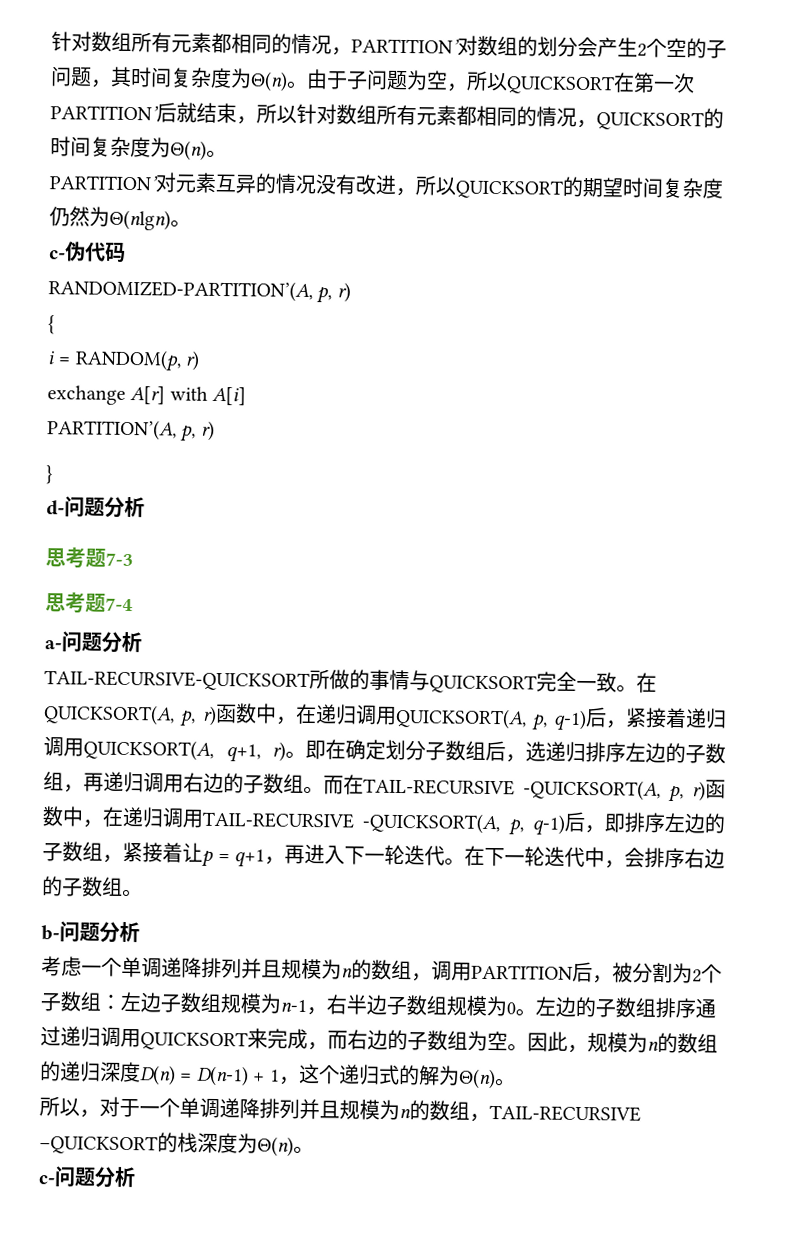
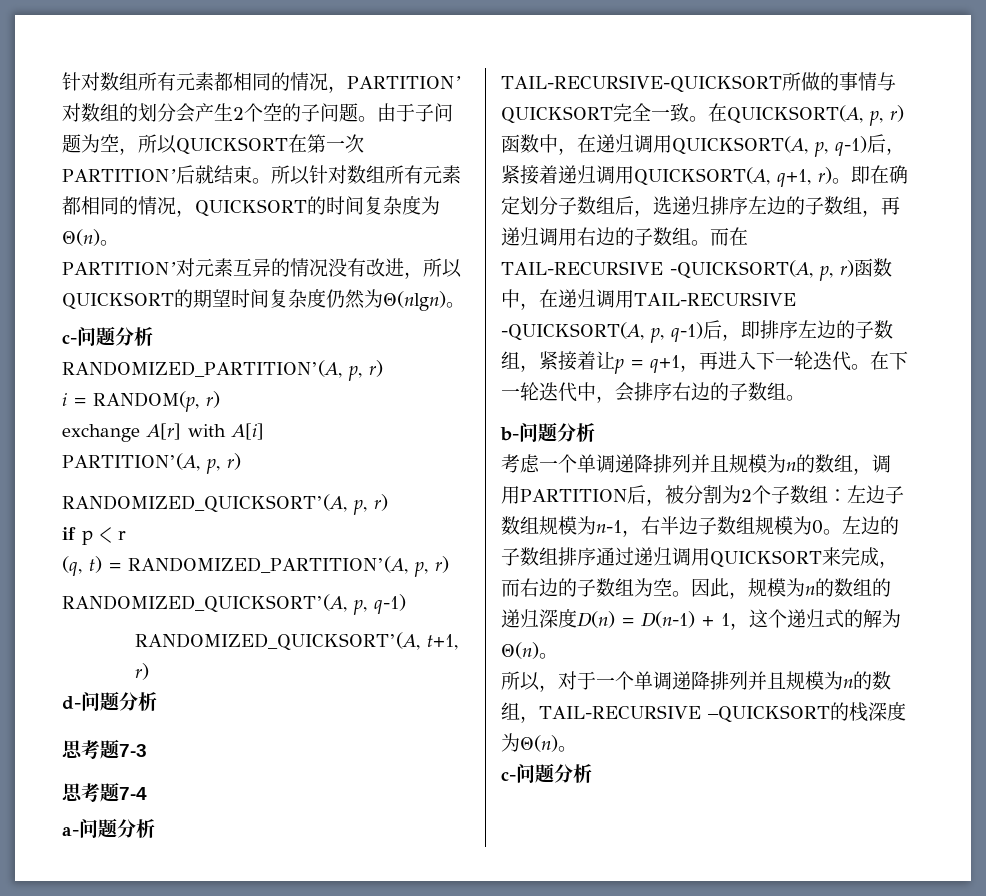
- 针对数组所有元素都相同的情况，PARTITION’对数组的划分会产生2个空的子问题，其时间复杂度为Θ(n)。
+ 针对数组所有元素都相同的情况，PARTITION’对数组的划分会产生2个空的子问题。
- 由于子问题为空，所以QUICKSORT在第一次PARTITION’后就结束，所以针对数组所有元素都相同的情况，QUICKSORT的时间复杂度为Θ(n)。
+ 由于子问题为空，所以QUICKSORT在第一次PARTITION’后就结束。所以针对数组所有元素都相同的情况，QUICKSORT的时间复杂度为Θ(n)。
  PARTITION’对元素互异的情况没有改进，所以QUICKSORT的期望时间复杂度仍然为Θ(nlgn)。
- c-伪代码
- RANDOMIZED-PARTITION’(A, p, r)
- {
+ c-问题分析
+ RANDOMIZED_PARTITION’(A, p, r)
- }
+ RANDOMIZED_QUICKSORT’(A, p, r)
+ if p < r
+ (q, t) = RANDOMIZED_PARTITION’(A, p, r)
+ RANDOMIZED_QUICKSORT’(A, p, q-1)
+ RANDOMIZED_QUICKSORT’(A, t+1, r)

